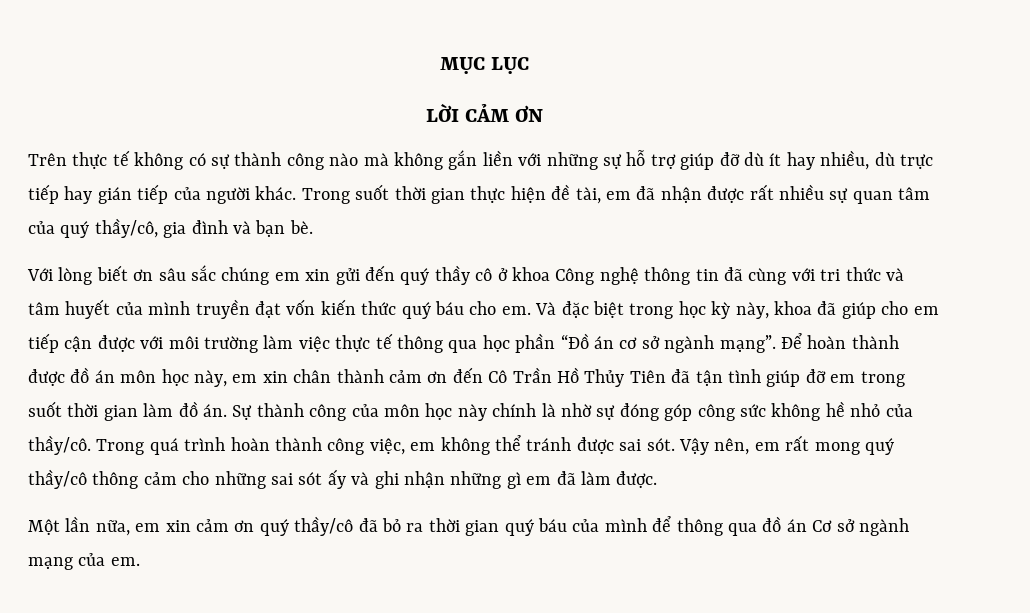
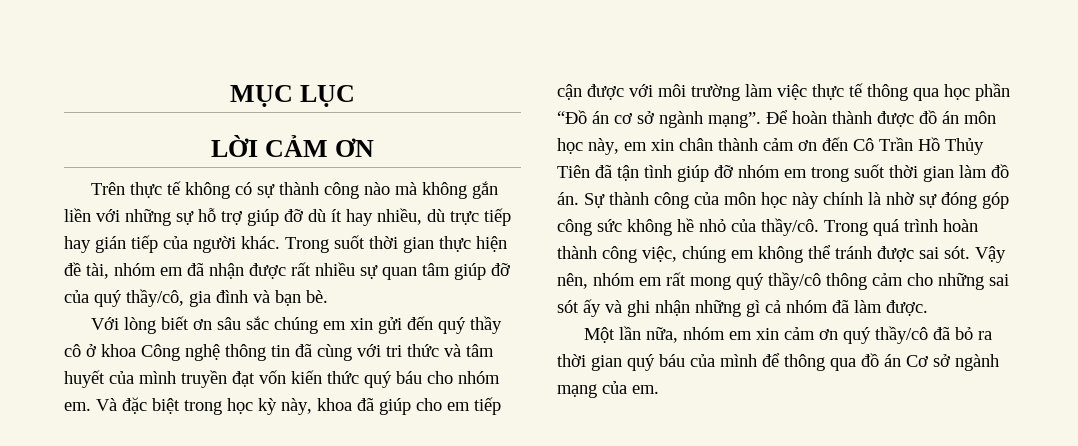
- Trong suốt thời gian thực hiện đề tài, em đã nhận được rất nhiều sự quan tâm của quý thầy/cô, gia đình và bạn bè.
+ Trong suốt thời gian thực hiện đề tài, nhóm em đã nhận được rất nhiều sự quan tâm giúp đỡ của quý thầy/cô, gia đình và bạn bè.
- Với lòng biết ơn sâu sắc chúng em xin gửi đến quý thầy cô ở khoa Công nghệ thông tin đã cùng với tri thức và tâm huyết của mình truyền đạt vốn kiến thức quý báu cho em.
+ Với lòng biết ơn sâu sắc chúng em xin gửi đến quý thầy cô ở khoa Công nghệ thông tin đã cùng với tri thức và tâm huyết của mình truyền đạt vốn kiến thức quý báu cho nhóm em.
- Để hoàn thành được đồ án môn học này, em xin chân thành cảm ơn đến Cô Trần Hồ Thủy Tiên đã tận tình giúp đỡ em trong suốt thời gian làm đồ án.
+ Để hoàn thành được đồ án môn học này, em xin chân thành cảm ơn đến Cô Trần Hồ Thủy Tiên đã tận tình giúp đỡ nhóm em trong suốt thời gian làm đồ án.
- Trong quá trình hoàn thành công việc, em không thể tránh được sai sót.
+ Trong quá trình hoàn thành công việc, chúng em không thể tránh được sai sót.
- Vậy nên, em rất mong quý thầy/cô thông cảm cho những sai sót ấy và ghi nhận những gì em đã làm được.
+ Vậy nên, nhóm em rất mong quý thầy/cô thông cảm cho những sai sót ấy và ghi nhận những gì cả nhóm đã làm được.
- Một lần nữa, em xin cảm ơn quý thầy/cô đã bỏ ra thời gian quý báu của mình để thông qua đồ án Cơ sở ngành mạng của em.
+ Một lần nữa, nhóm em xin cảm ơn quý thầy/cô đã bỏ ra thời gian quý báu của mình để thông qua đồ án Cơ sở ngành mạng của em.

